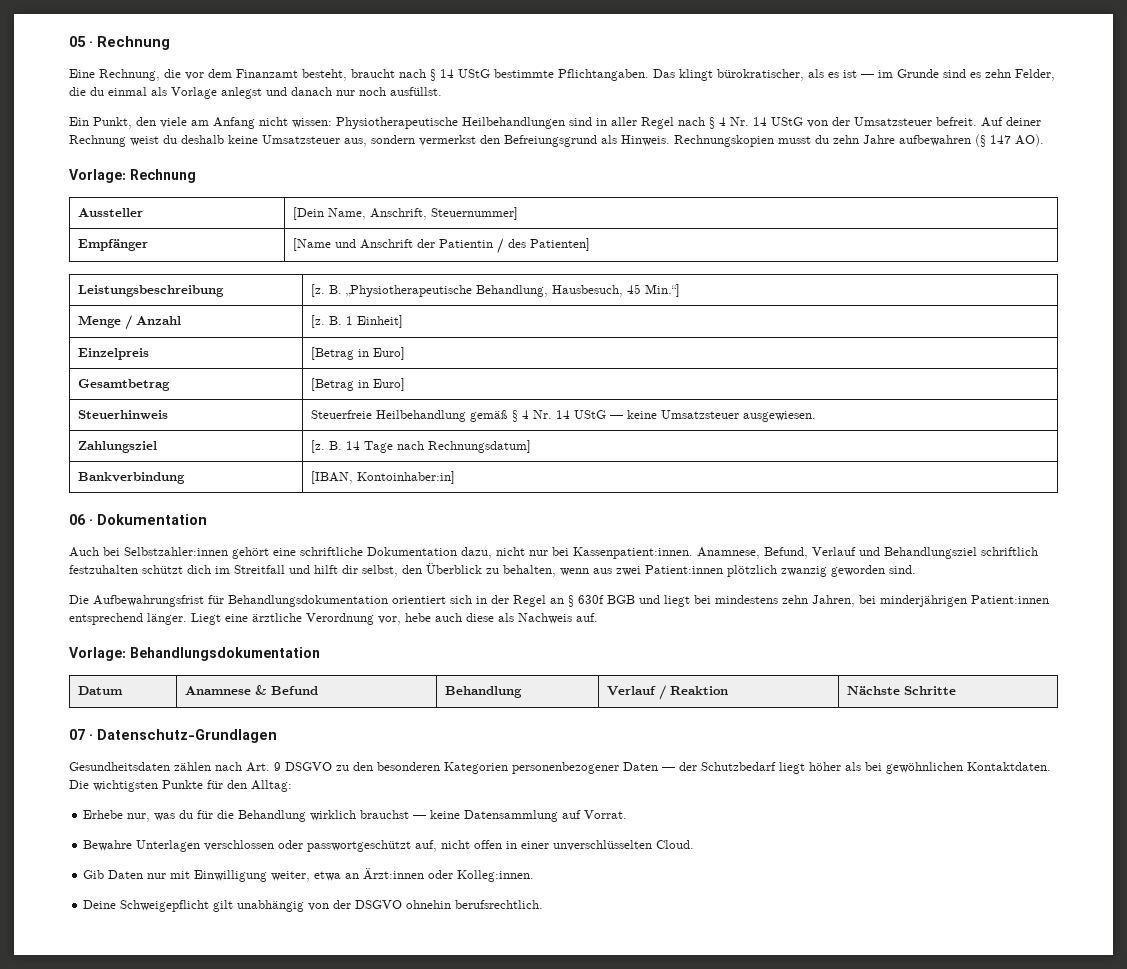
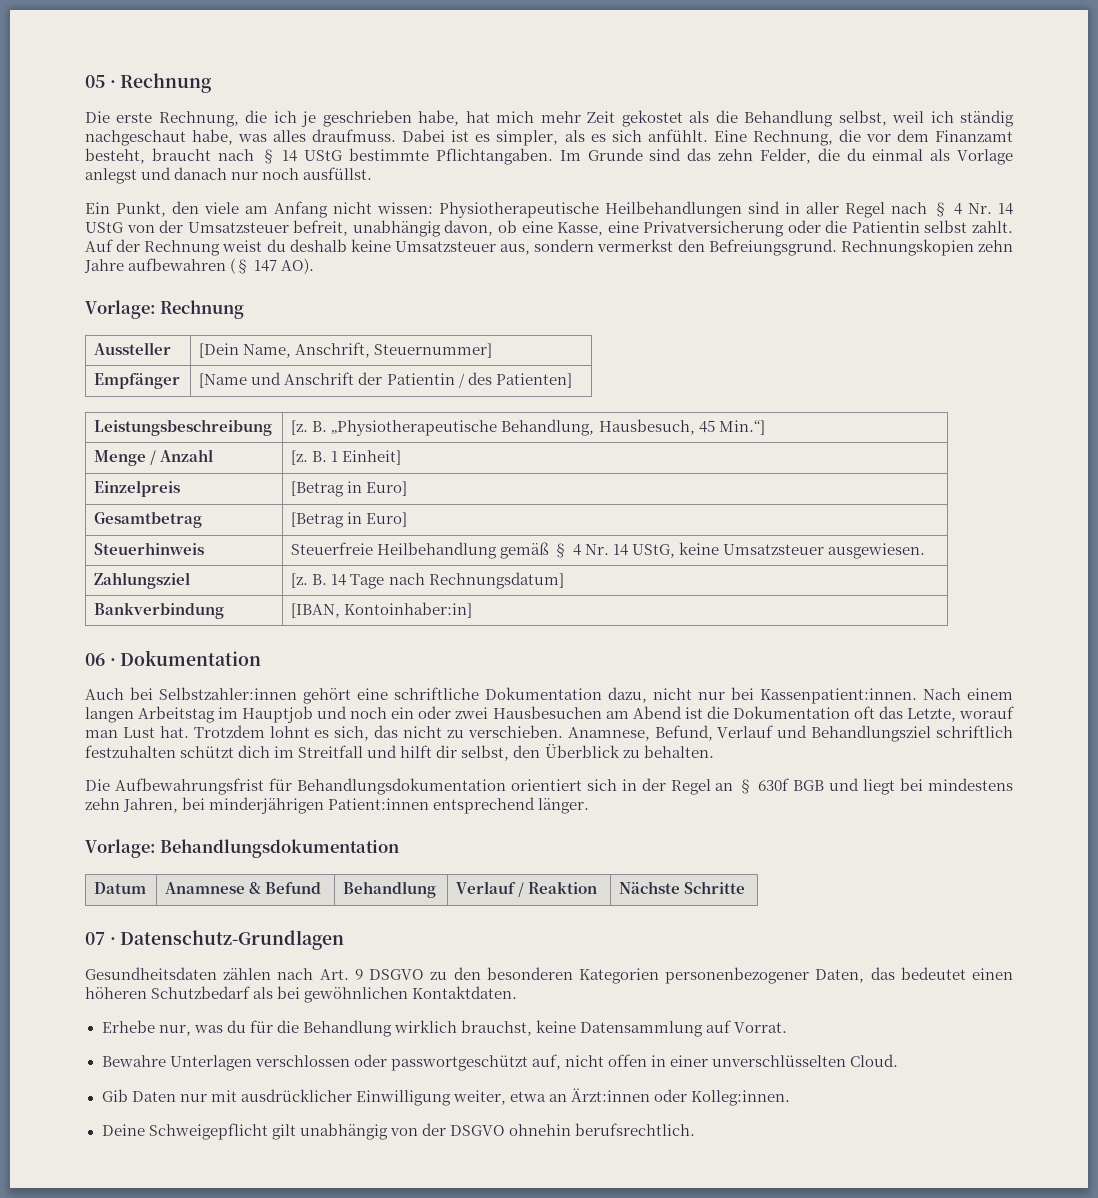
+ Die erste Rechnung, die ich je geschrieben habe, hat mich mehr Zeit gekostet als die Behandlung selbst, weil ich ständig nachgeschaut habe, was alles draufmuss. Dabei ist es simpler, als es sich anfühlt.
- Das klingt bürokratischer, als es ist — im Grunde sind es zehn Felder, die du einmal als Vorlage anlegst und danach nur noch ausfüllst.
+ Im Grunde sind das zehn Felder, die du einmal als Vorlage anlegst und danach nur noch ausfüllst.
- Ein Punkt, den viele am Anfang nicht wissen: Physiotherapeutische Heilbehandlungen sind in aller Regel nach § 4 Nr. 14 UStG von der Umsatzsteuer befreit. Auf deiner Rechnung weist du deshalb keine Umsatzsteuer aus, sondern vermerkst den Befreiungsgrund als Hinweis. Rechnungskopien musst du zehn Jahre aufbewahren (§ 147 AO).
+ Ein Punkt, den viele am Anfang nicht wissen: Physiotherapeutische Heilbehandlungen sind in aller Regel nach § 4 Nr. 14 UStG von der Umsatzsteuer befreit, unabhängig davon, ob eine Kasse, eine Privatversicherung oder die Patientin selbst zahlt. Auf der Rechnung weist du deshalb keine Umsatzsteuer aus, sondern vermerkst den Befreiungsgrund. Rechnungskopien zehn Jahre aufbewahren (§ 147 AO).
- Steuerhinweis | Steuerfreie Heilbehandlung gemäß § 4 Nr. 14 UStG — keine Umsatzsteuer ausgewiesen.
+ Steuerhinweis | Steuerfreie Heilbehandlung gemäß § 4 Nr. 14 UStG, keine Umsatzsteuer ausgewiesen.
+ Nach einem langen Arbeitstag im Hauptjob und noch ein oder zwei Hausbesuchen am Abend ist die Dokumentation oft das Letzte, worauf man Lust hat. Trotzdem lohnt es sich, das nicht zu verschieben.
- Anamnese, Befund, Verlauf und Behandlungsziel schriftlich festzuhalten schützt dich im Streitfall und hilft dir selbst, den Überblick zu behalten, wenn aus zwei Patient:innen plötzlich zwanzig geworden sind.
+ Anamnese, Befund, Verlauf und Behandlungsziel schriftlich festzuhalten schützt dich im Streitfall und hilft dir selbst, den Überblick zu behalten.
- Liegt eine ärztliche Verordnung vor, hebe auch diese als Nachweis auf.
- Gesundheitsdaten zählen nach Art. 9 DSGVO zu den besonderen Kategorien personenbezogener Daten — der Schutzbedarf liegt höher als bei gewöhnlichen Kontaktdaten. Die wichtigsten Punkte für den Alltag:
+ Gesundheitsdaten zählen nach Art. 9 DSGVO zu den besonderen Kategorien personenbezogener Daten, das bedeutet einen höheren Schutzbedarf als bei gewöhnlichen Kontaktdaten.
- Erhebe nur, was du für die Behandlung wirklich brauchst — keine Datensammlung auf Vorrat.
+ Erhebe nur, was du für die Behandlung wirklich brauchst, keine Datensammlung auf Vorrat.
- Gib Daten nur mit Einwilligung weiter, etwa an Ärzt:innen oder Kolleg:innen.
+ Gib Daten nur mit ausdrücklicher Einwilligung weiter, etwa an Ärzt:innen oder Kolleg:innen.

